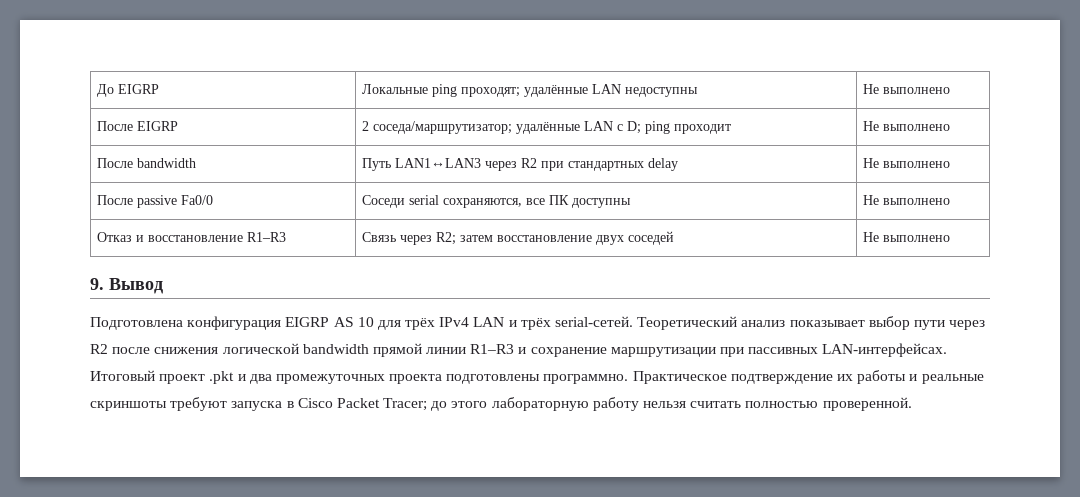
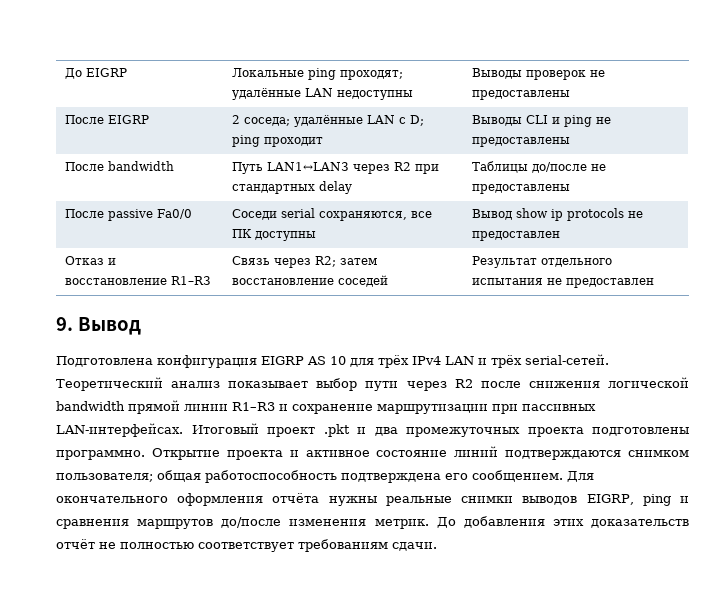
- До EIGRP | Локальные ping проходят; удалённые LAN недоступны | Не выполнено
+ До EIGRP | Локальные ping проходят; удалённые LAN недоступны | Выводы проверок не предоставлены
- После EIGRP | 2 соседа/маршрутизатор; удалённые LAN с D; ping проходит | Не выполнено
+ После EIGRP | 2 соседа; удалённые LAN с D; ping проходит | Выводы CLI и ping не предоставлены
- После bandwidth | Путь LAN1↔LAN3 через R2 при стандартных delay | Не выполнено
+ После bandwidth | Путь LAN1↔LAN3 через R2 при стандартных delay | Таблицы до/после не предоставлены
- После passive Fa0/0 | Соседи serial сохраняются, все ПК доступны | Не выполнено
+ После passive Fa0/0 | Соседи serial сохраняются, все ПК доступны | Вывод show ip protocols не предоставлен
- Отказ и восстановление R1–R3 | Связь через R2; затем восстановление двух соседей | Не выполнено
+ Отказ и восстановление R1–R3 | Связь через R2; затем восстановление соседей | Результат отдельного испытания не предоставлен
- Практическое подтверждение их работы и реальные скриншоты требуют запуска в Cisco Packet Tracer; до этого лабораторную работу нельзя считать полностью проверенной.
+ Открытие проекта и активное состояние линий подтверждаются снимком пользователя; общая работоспособность подтверждена его сообщением. Для окончательного оформления отчёта нужны реальные снимки выводов EIGRP, ping и сравнения маршрутов до/после изменения метрик. До добавления этих доказательств отчёт не полностью соответствует требованиям сдачи.

